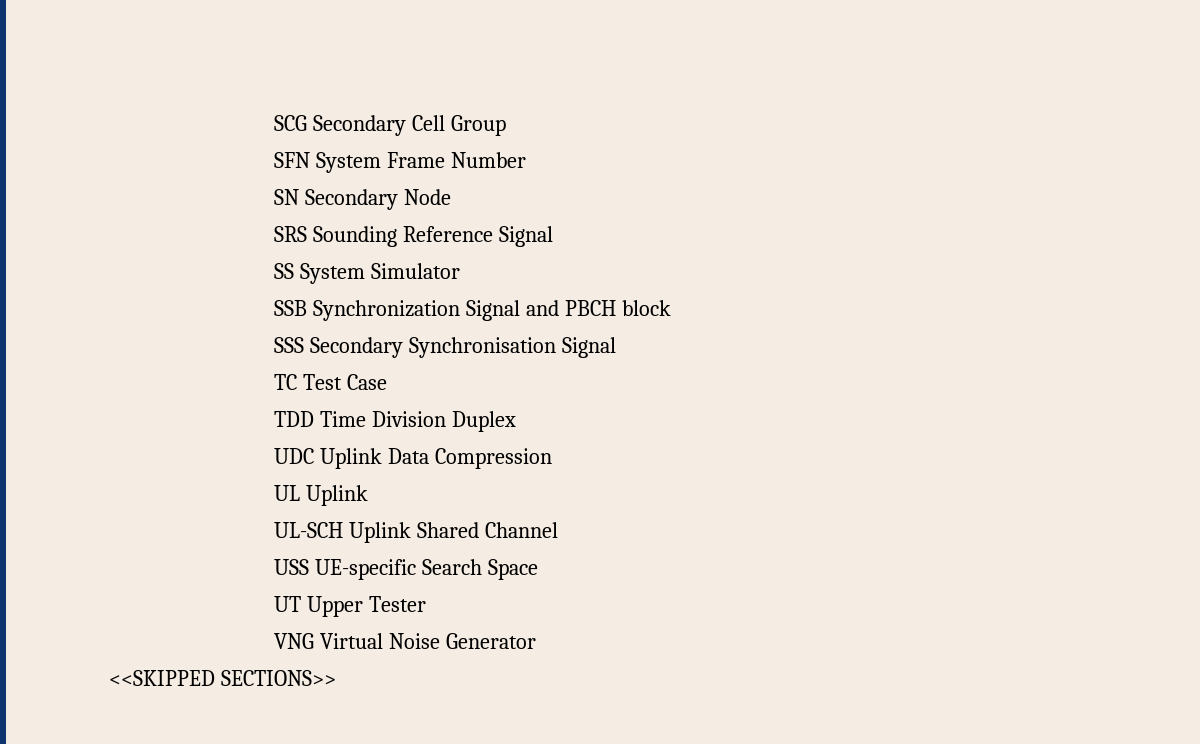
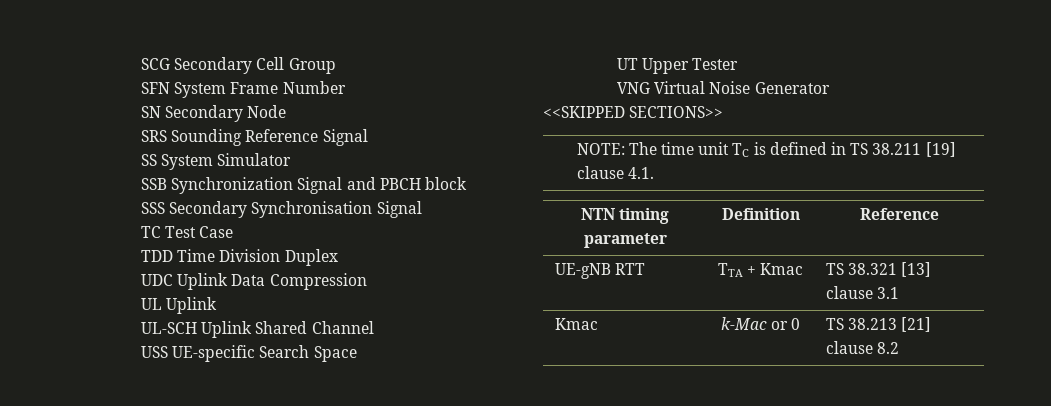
+ NOTE: The time unit TC is defined in TS 38.211 [19] clause 4.1.
+ NTN timing parameter | Definition | Reference
+ UE-gNB RTT | TTA + Kmac | TS 38.321 [13] clause 3.1
+ Kmac | k-Mac or 0 | TS 38.213 [21] clause 8.2

